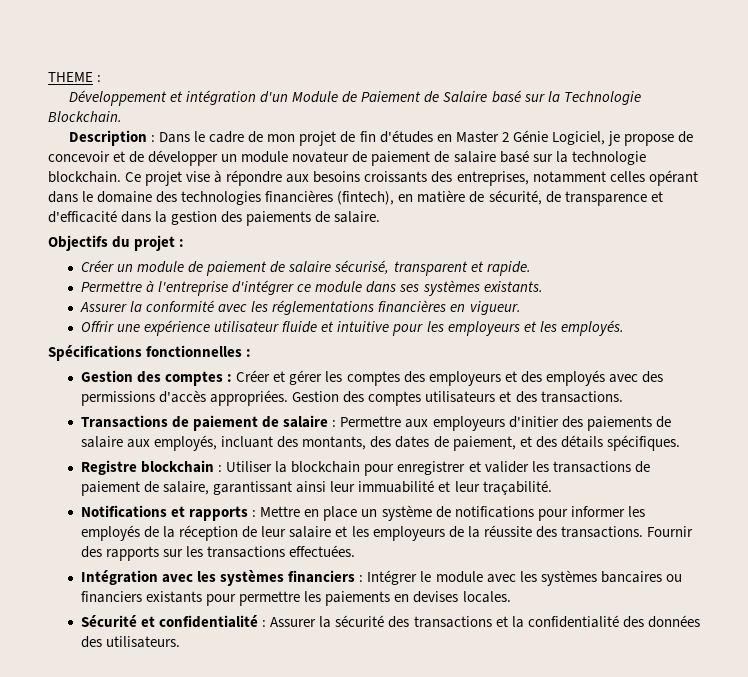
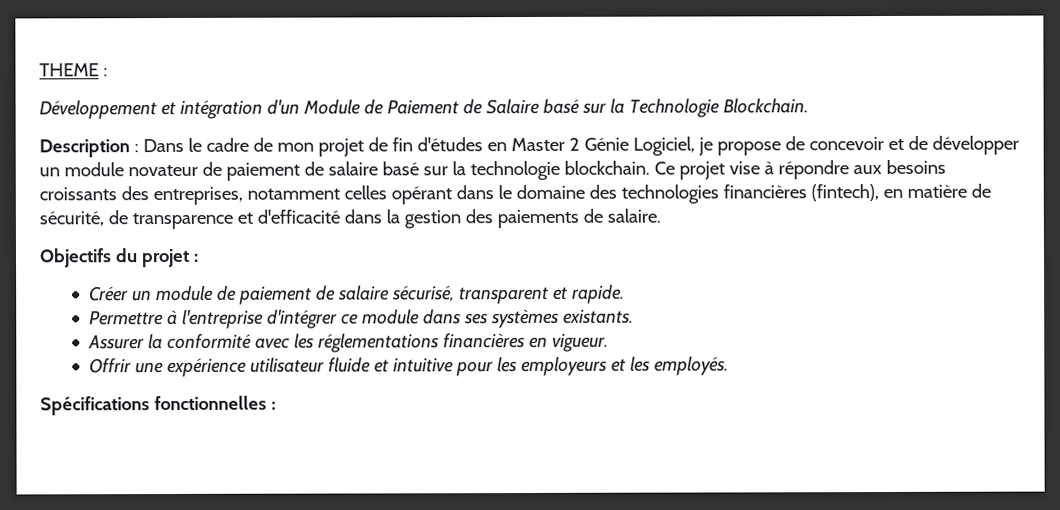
- Gestion des comptes : Créer et gérer les comptes des employeurs et des employés avec des permissions d'accès appropriées. Gestion des comptes utilisateurs et des transactions.
- Transactions de paiement de salaire : Permettre aux employeurs d'initier des paiements de salaire aux employés, incluant des montants, des dates de paiement, et des détails spécifiques.
- Registre blockchain : Utiliser la blockchain pour enregistrer et valider les transactions de paiement de salaire, garantissant ainsi leur immuabilité et leur traçabilité.
- Notifications et rapports : Mettre en place un système de notifications pour informer les employés de la réception de leur salaire et les employeurs de la réussite des transactions. Fournir des rapports sur les transactions effectuées.
- Intégration avec les systèmes financiers : Intégrer le module avec les systèmes bancaires ou financiers existants pour permettre les paiements en devises locales.
- Sécurité et confidentialité : Assurer la sécurité des transactions et la confidentialité des données des utilisateurs.

